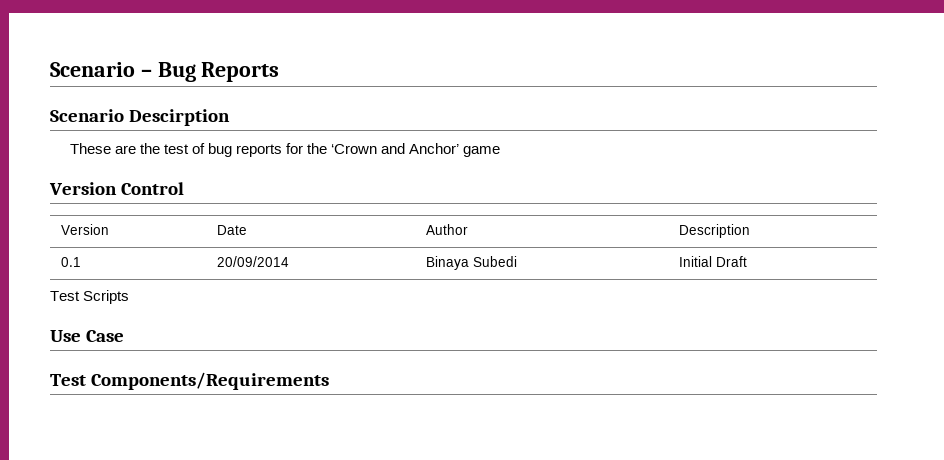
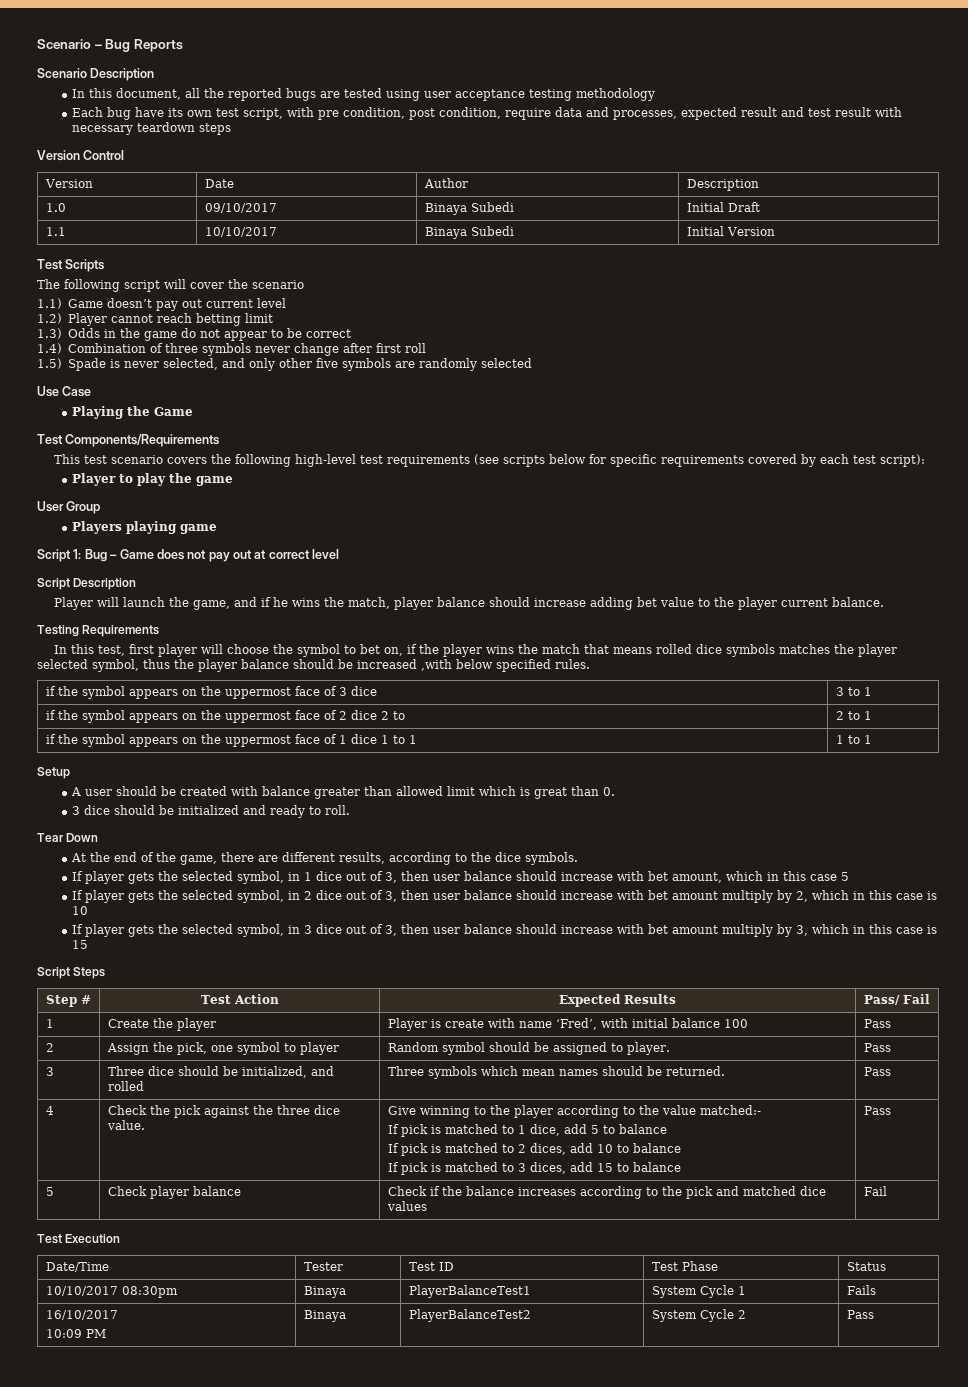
- Scenario Descirption
- These are the test of bug reports for the ‘Crown and Anchor’ game
+ Scenario Description
+ In this document, all the reported bugs are tested using user acceptance testing methodology
+ Each bug have its own test script, with pre condition, post condition, require data and processes, expected result and test result with necessary teardown steps
- 0.1 | 20/09/2014 | Binaya Subedi | Initial Draft
+ 1.0 | 09/10/2017 | Binaya Subedi | Initial Draft
+ 1.1 | 10/10/2017 | Binaya Subedi | Initial Version
  Test Scripts
+ The following script will cover the scenario
+ 1.1) Game doesn’t pay out current level
+ 1.2) Player cannot reach betting limit
+ 1.3) Odds in the game do not appear to be correct
+ 1.4) Combination of three symbols never change after first roll
+ 1.5) Spade is never selected, and only other five symbols are randomly selected
+ Playing the Game
+ This test scenario covers the following high-level test requirements (see scripts below for specific requirements covered by each test script):
+ Player to play the game
+ User Group
+ Players playing game
+ Script 1: Bug – Game does not pay out at correct level
+ Script Description
+ Player will launch the game, and if he wins the match, player balance should increase adding bet value to the player current balance.
+ Testing Requirements
+ In this test, first player will choose the symbol to bet on, if the player wins the match that means rolled dice symbols matches the player selected symbol, thus the player balance should be increased ,with below specified rules.
+ if the symbol appears on the uppermost face of 3 dice | 3 to 1
+ if the symbol appears on the uppermost face of 2 dice 2 to | 2 to 1
+ if the symbol appears on the uppermost face of 1 dice 1 to 1 | 1 to 1
+ Setup
+ A user should be created with balance greater than allowed limit which is great than 0.
+ 3 dice should be initialized and ready to roll.
+ Tear Down
+ At the end of the game, there are different results, according to the dice symbols.
+ If player gets the selected symbol, in 1 dice out of 3, then user balance should increase with bet amount, which in this case 5
+ If player gets the selected symbol, in 2 dice out of 3, then user balance should increase with bet amount multiply by 2, which in this case is 10
+ If player gets the selected symbol, in 3 dice out of 3, then user balance should increase with bet amount multiply by 3, which in this case is 15
+ Script Steps
+ Step # | Test Action | Expected Results | Pass/ Fail
+ 1 | Create the player | Player is create with name ‘Fred’, with initial balance 100 | Pass
+ 2 | Assign the pick, one symbol to player | Random symbol should be assigned to player. | Pass
+ 3 | Three dice should be initialized, and rolled | Three symbols which mean names should be returned. | Pass
+ 4 | Check the pick against the three dice value. | Give winning to the player according to the value matched:-
+ If pick is matched to 1 dice, add 5 to balance
+ If pick is matched to 2 dices, add 10 to balance
+ If pick is matched to 3 dices, add 15 to balance | Pass
+ 5 | Check player balance | Check if the balance increases according to the pick and matched dice values | Fail
+ Test Execution
+ Date/Time | Tester | Test ID | Test Phase | Status
+ 10/10/2017 08:30pm | Binaya | PlayerBalanceTest1 | System Cycle 1 | Fails
+ 16/10/2017
+ 10:09 PM | Binaya | PlayerBalanceTest2 | System Cycle 2 | Pass

